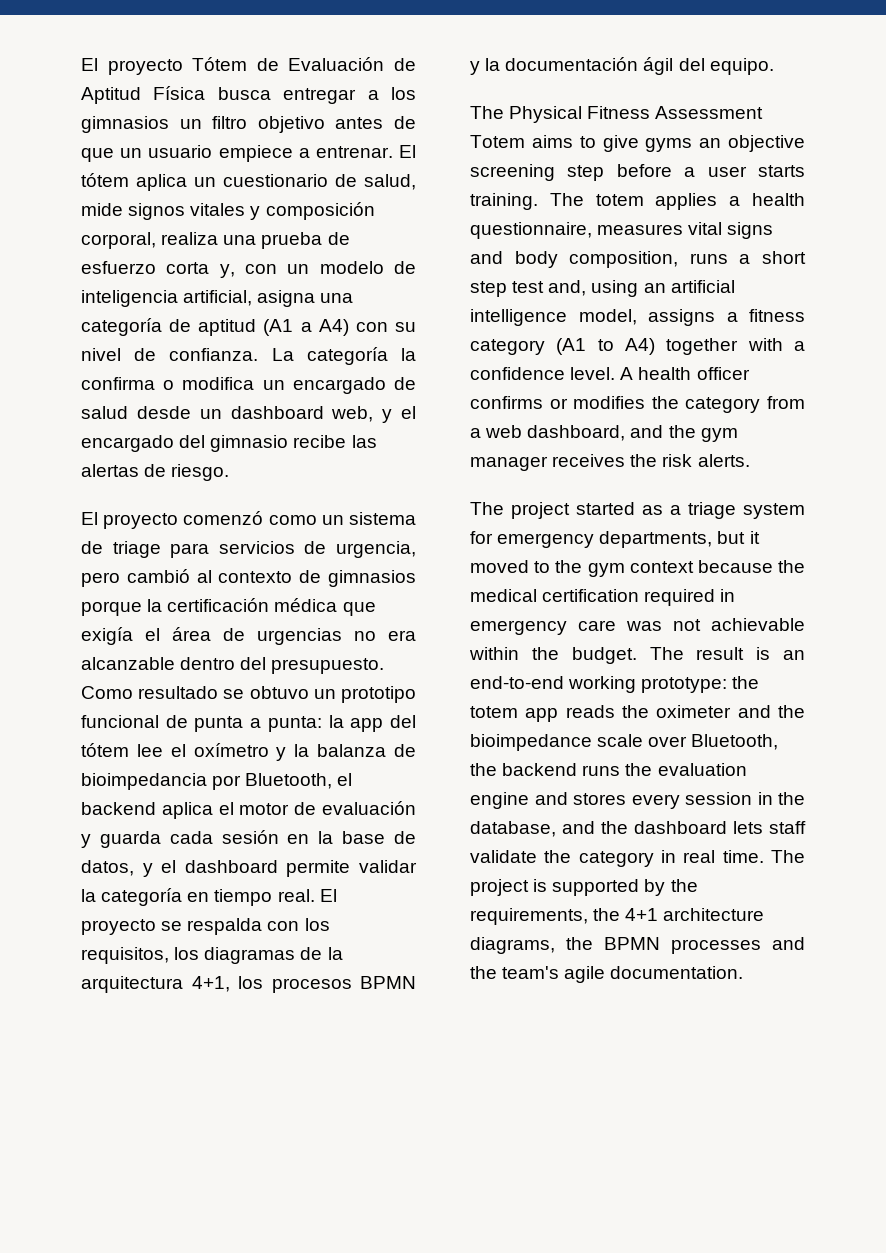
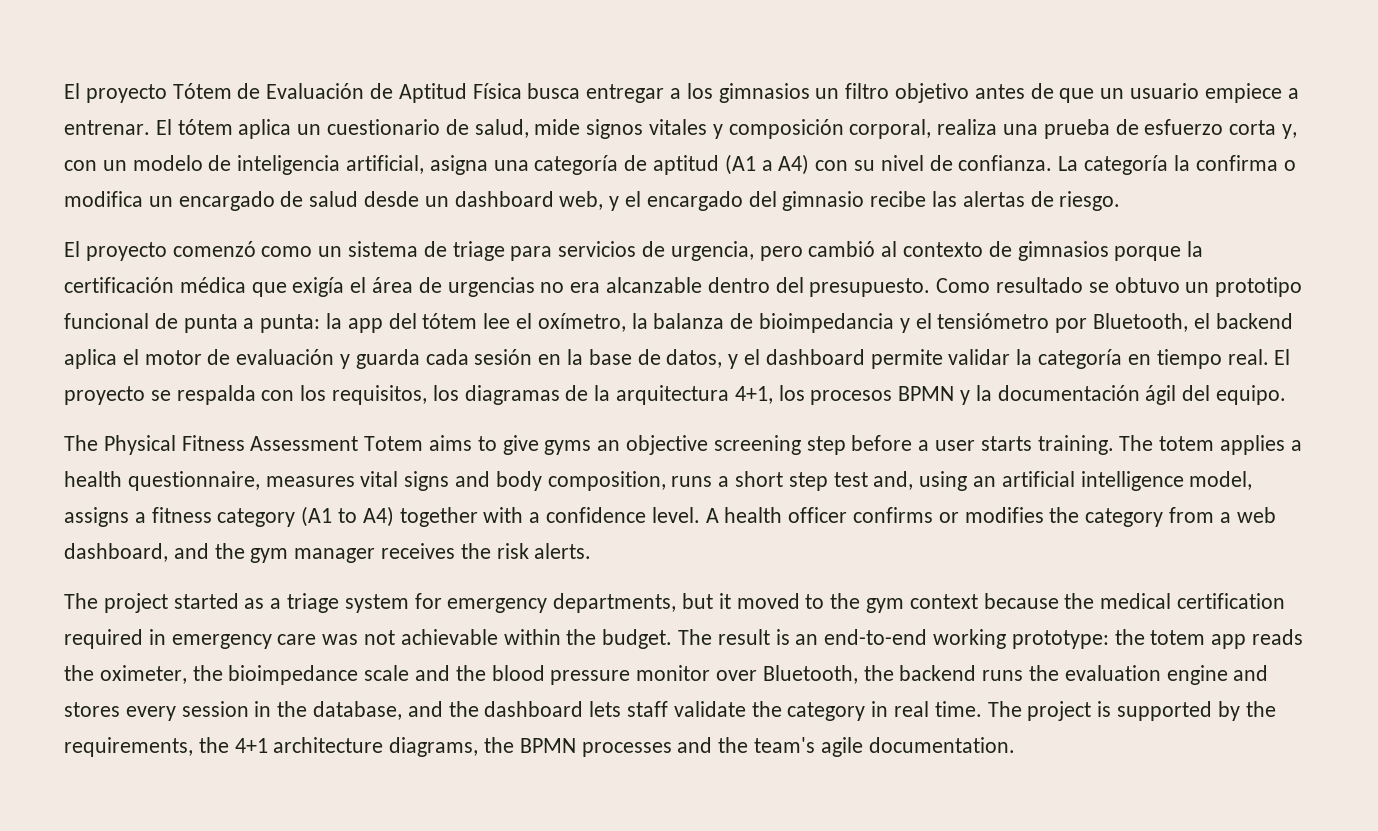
- Como resultado se obtuvo un prototipo funcional de punta a punta: la app del tótem lee el oxímetro y la balanza de bioimpedancia por Bluetooth, el backend aplica el motor de evaluación y guarda cada sesión en la base de datos, y el dashboard permite validar la categoría en tiempo real.
+ Como resultado se obtuvo un prototipo funcional de punta a punta: la app del tótem lee el oxímetro, la balanza de bioimpedancia y el tensiómetro por Bluetooth, el backend aplica el motor de evaluación y guarda cada sesión en la base de datos, y el dashboard permite validar la categoría en tiempo real.
- The result is an end-to-end working prototype: the totem app reads the oximeter and the bioimpedance scale over Bluetooth, the backend runs the evaluation engine and stores every session in the database, and the dashboard lets staff validate the category in real time.
+ The result is an end-to-end working prototype: the totem app reads the oximeter, the bioimpedance scale and the blood pressure monitor over Bluetooth, the backend runs the evaluation engine and stores every session in the database, and the dashboard lets staff validate the category in real time.

